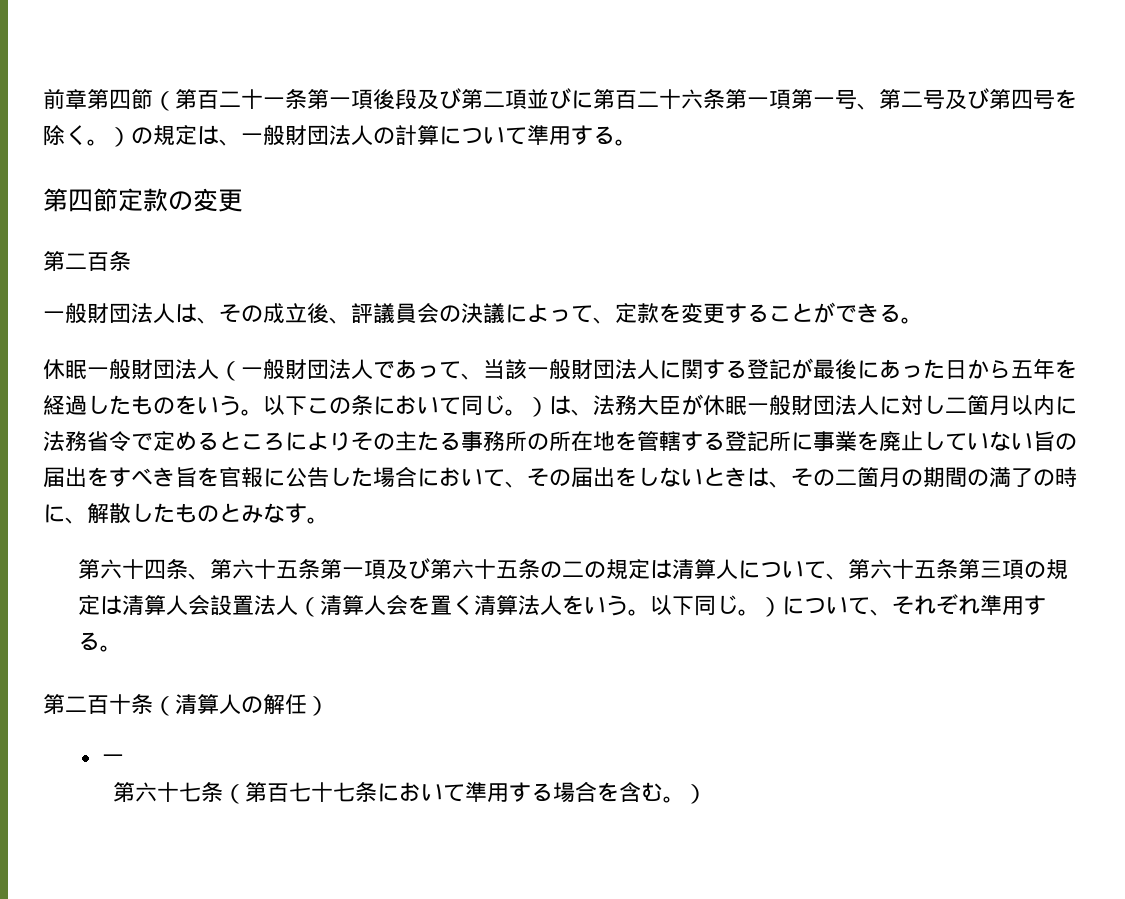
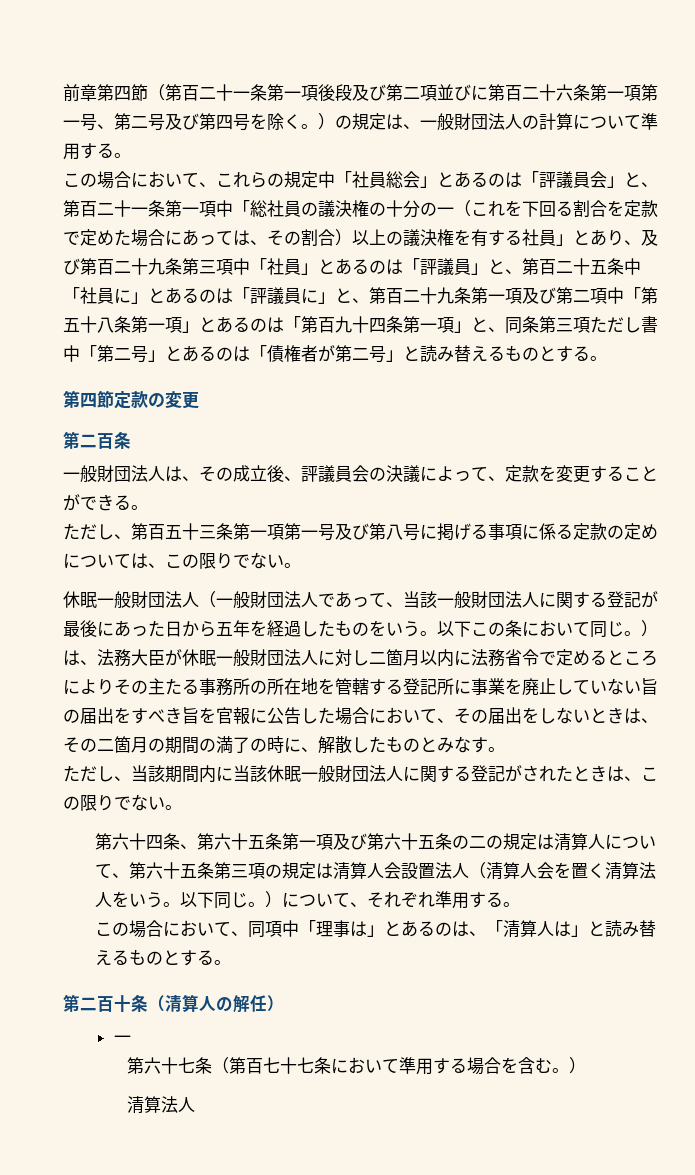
+ この場合において、これらの規定中「社員総会」とあるのは「評議員会」と、第百二十一条第一項中「総社員の議決権の十分の一（これを下回る割合を定款で定めた場合にあっては、その割合）以上の議決権を有する社員」とあり、及び第百二十九条第三項中「社員」とあるのは「評議員」と、第百二十五条中「社員に」とあるのは「評議員に」と、第百二十九条第一項及び第二項中「第五十八条第一項」とあるのは「第百九十四条第一項」と、同条第三項ただし書中「第二号」とあるのは「債権者が第二号」と読み替えるものとする。
+ ただし、第百五十三条第一項第一号及び第八号に掲げる事項に係る定款の定めについては、この限りでない。
+ ただし、当該期間内に当該休眠一般財団法人に関する登記がされたときは、この限りでない。
+ この場合において、同項中「理事は」とあるのは、「清算人は」と読み替えるものとする。
  第六十七条（第百七十七条において準用する場合を含む。）
+ 清算法人

